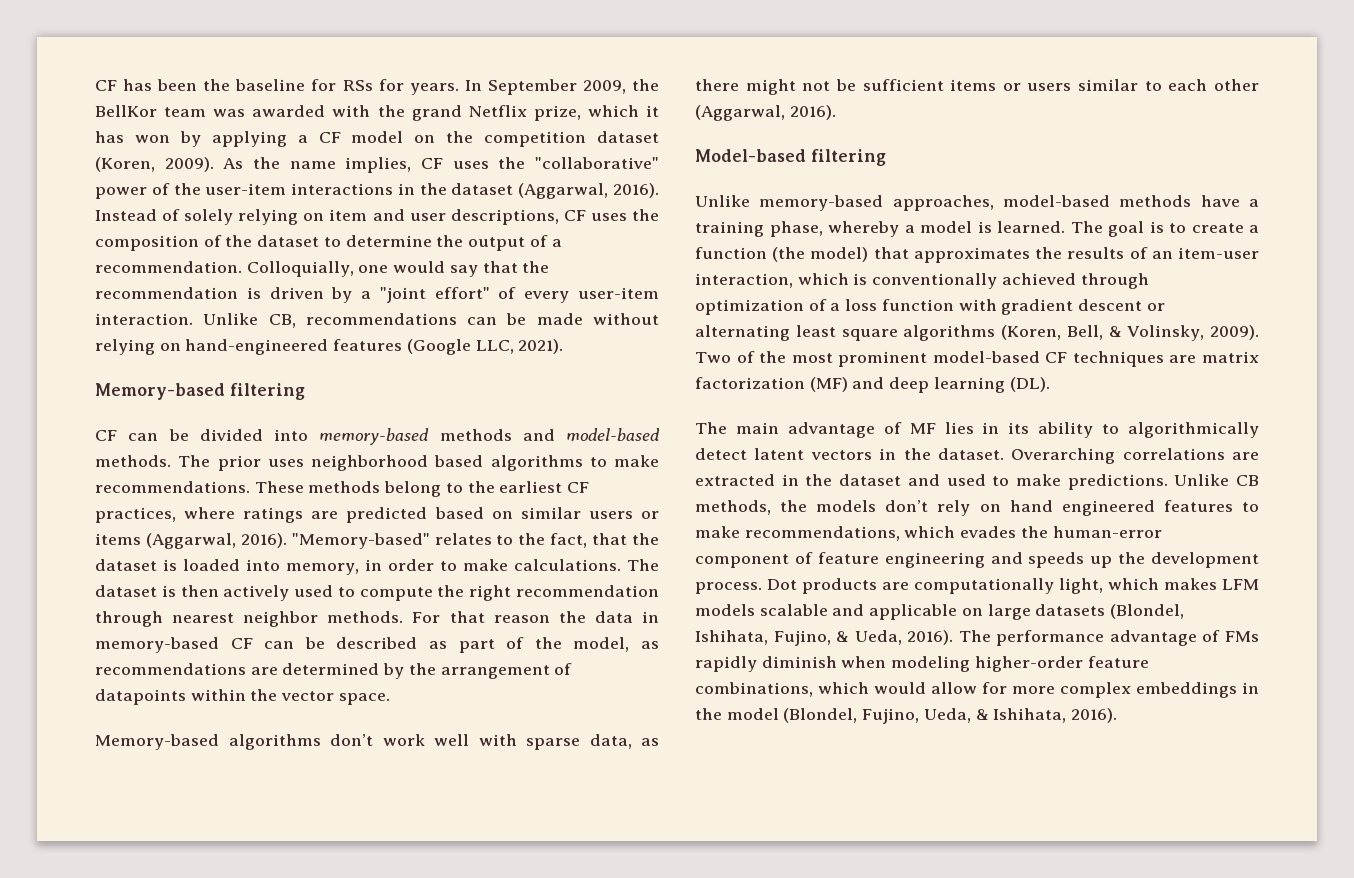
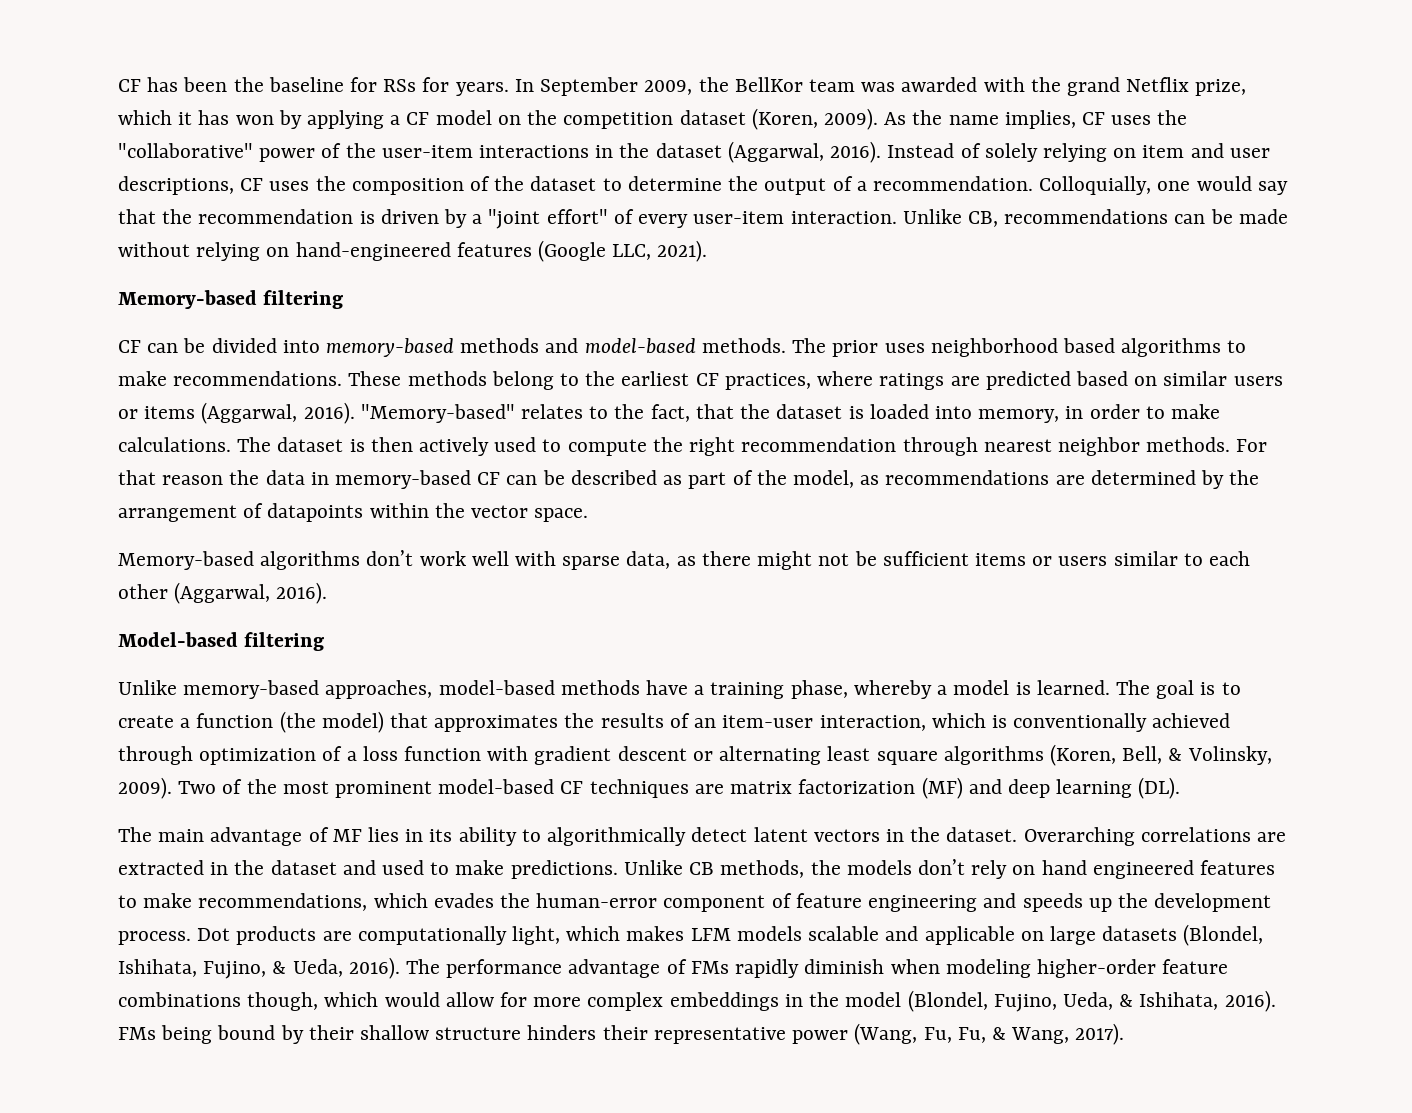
- The performance advantage of FMs rapidly diminish when modeling higher-order feature combinations, which would allow for more complex embeddings in the model (Blondel, Fujino, Ueda, & Ishihata, 2016).
+ The performance advantage of FMs rapidly diminish when modeling higher-order feature combinations though, which would allow for more complex embeddings in the model (Blondel, Fujino, Ueda, & Ishihata, 2016).
+ FMs being bound by their shallow structure hinders their representative power (Wang, Fu, Fu, & Wang, 2017).

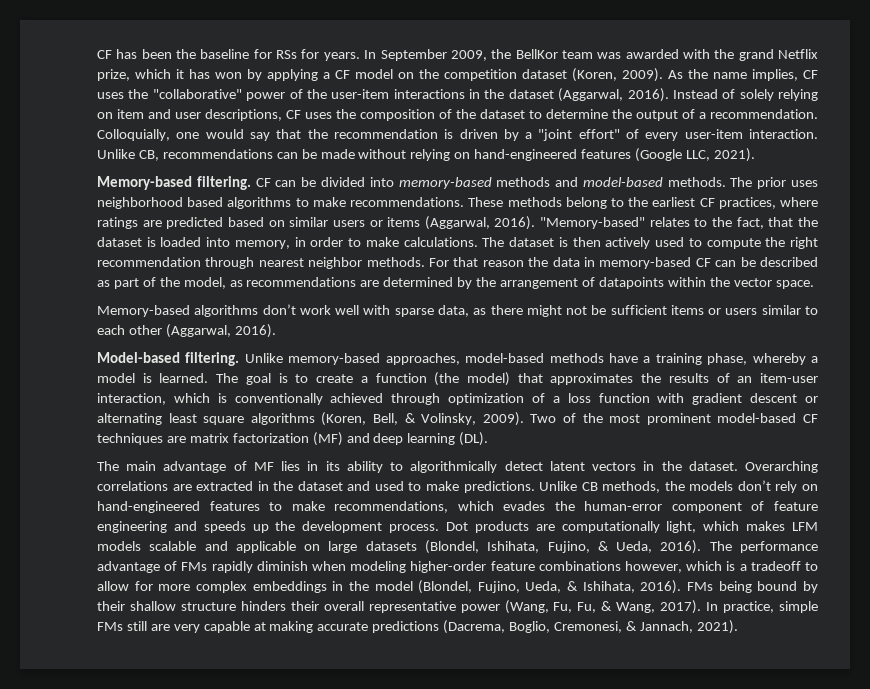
- Memory-based filtering
- CF can be divided into memory-based methods and model-based methods.
+ Memory-based filtering. CF can be divided into memory-based methods and model-based methods.
- Model-based filtering
- Unlike memory-based approaches, model-based methods have a training phase, whereby a model is learned.
+ Model-based filtering. Unlike memory-based approaches, model-based methods have a training phase, whereby a model is learned.
- Unlike CB methods, the models don’t rely on hand engineered features to make recommendations, which evades the human-error component of feature engineering and speeds up the development process.
+ Unlike CB methods, the models don’t rely on hand-engineered features to make recommendations, which evades the human-error component of feature engineering and speeds up the development process.
- The performance advantage of FMs rapidly diminish when modeling higher-order feature combinations though, which would allow for more complex embeddings in the model (Blondel, Fujino, Ueda, & Ishihata, 2016).
+ The performance advantage of FMs rapidly diminish when modeling higher-order feature combinations however, which is a tradeoff to allow for more complex embeddings in the model (Blondel, Fujino, Ueda, & Ishihata, 2016).
- FMs being bound by their shallow structure hinders their representative power (Wang, Fu, Fu, & Wang, 2017).
+ FMs being bound by their shallow structure hinders their overall representative power (Wang, Fu, Fu, & Wang, 2017).
+ In practice, simple FMs still are very capable at making accurate predictions (Dacrema, Boglio, Cremonesi, & Jannach, 2021).

